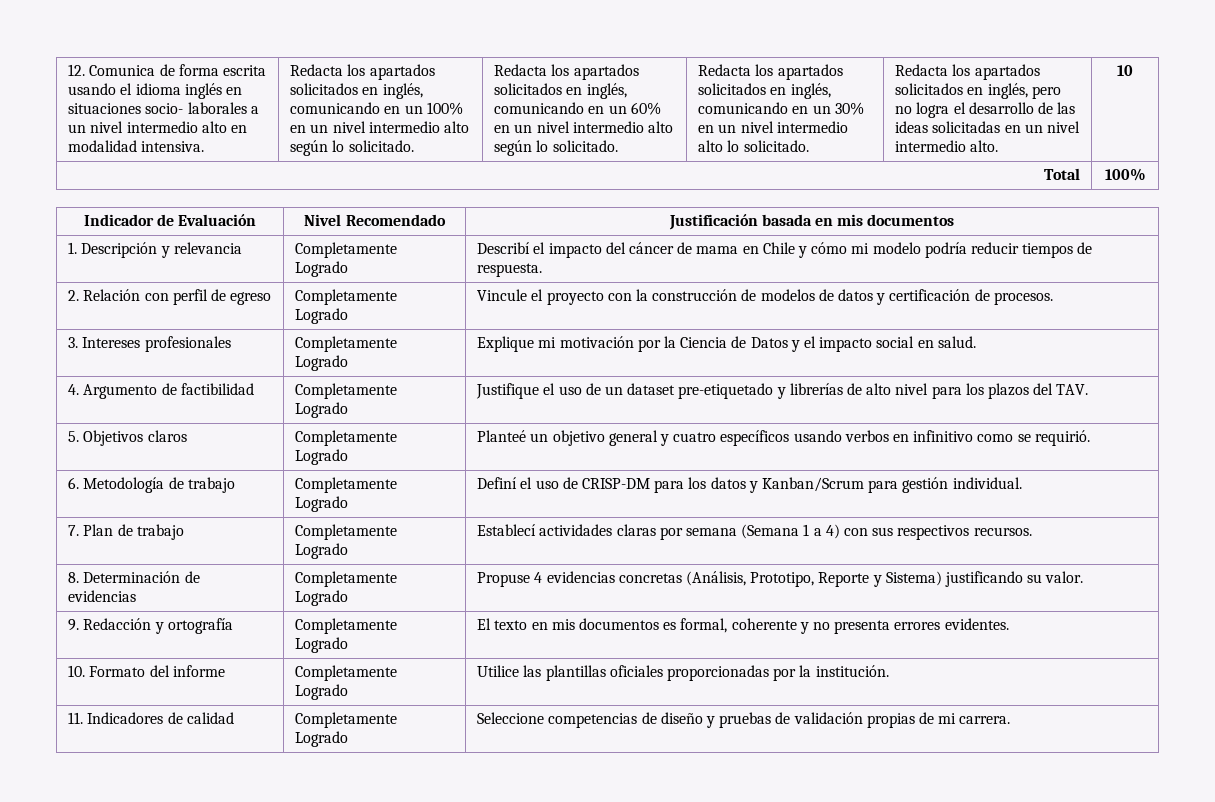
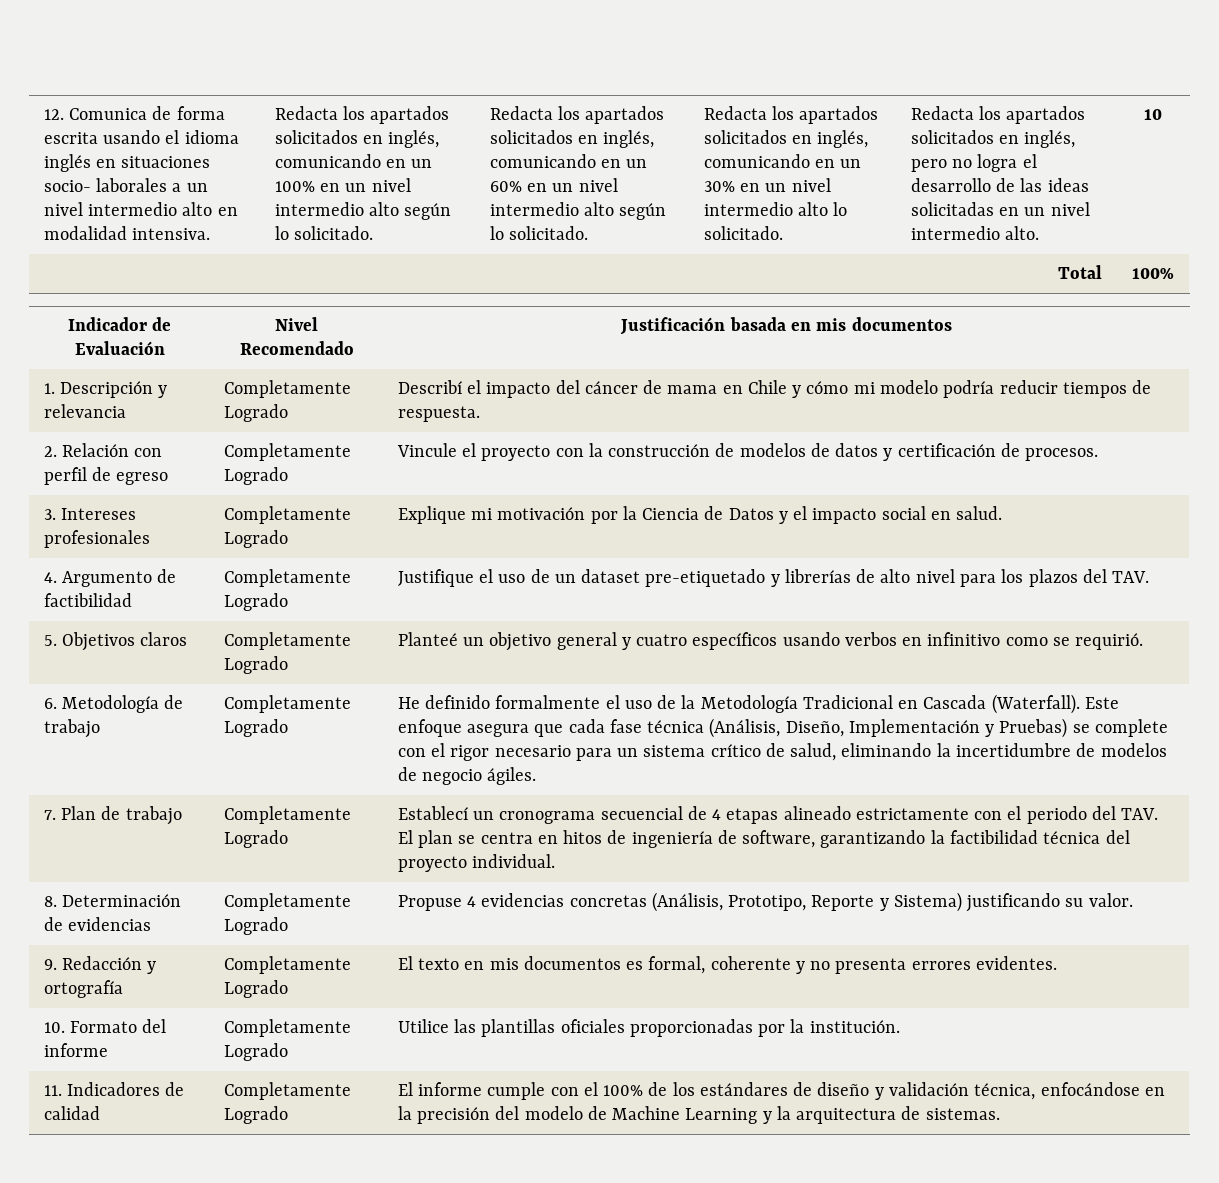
- Definí el uso de CRISP-DM para los datos y Kanban/Scrum para gestión individual.
+ He definido formalmente el uso de la Metodología Tradicional en Cascada (Waterfall). Este enfoque asegura que cada fase técnica (Análisis, Diseño, Implementación y Pruebas) se complete con el rigor necesario para un sistema crítico de salud, eliminando la incertidumbre de modelos de negocio ágiles.
- 7. Plan de trabajo | Completamente Logrado | Establecí actividades claras por semana (Semana 1 a 4) con sus respectivos recursos.
+ 7. Plan de trabajo | Completamente Logrado | Establecí un cronograma secuencial de 4 etapas alineado estrictamente con el periodo del TAV. El plan se centra en hitos de ingeniería de software, garantizando la factibilidad técnica del proyecto individual.
- 11. Indicadores de calidad | Completamente Logrado | Seleccione competencias de diseño y pruebas de validación propias de mi carrera.
+ 11. Indicadores de calidad | Completamente Logrado | El informe cumple con el 100% de los estándares de diseño y validación técnica, enfocándose en la precisión del modelo de Machine Learning y la arquitectura de sistemas.

